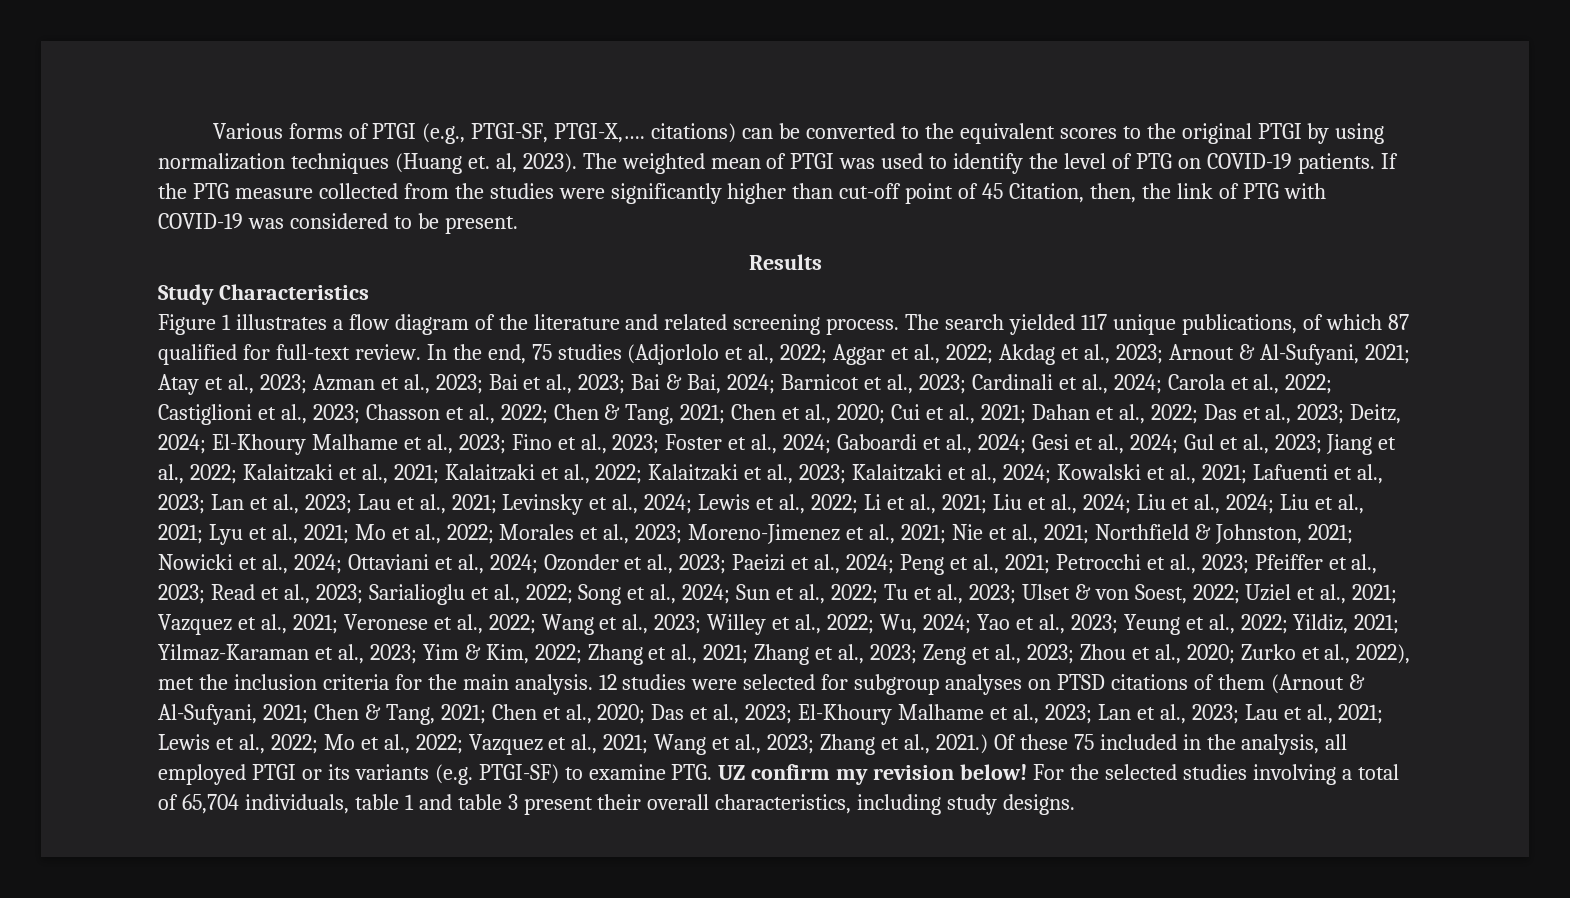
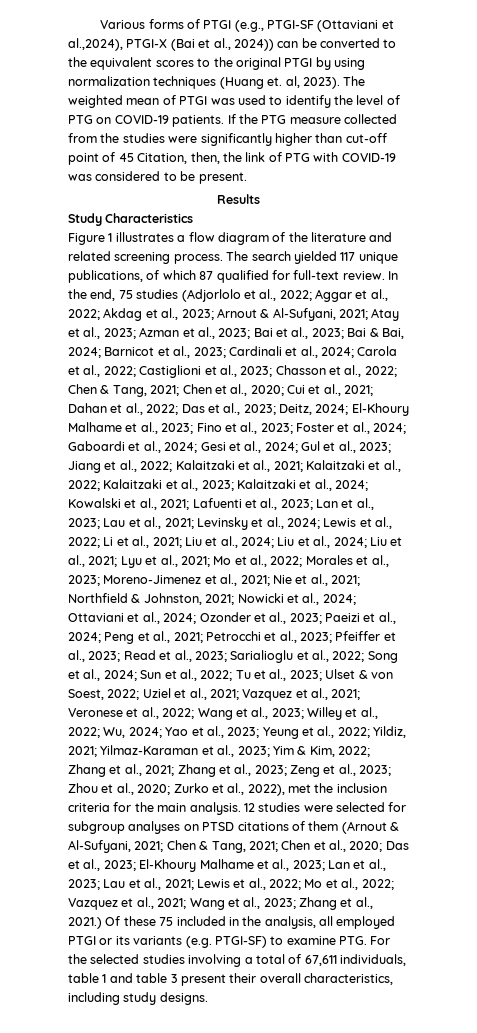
- Various forms of PTGI (e.g., PTGI-SF, PTGI-X,…. citations) can be converted to the equivalent scores to the original PTGI by using normalization techniques (Huang et. al, 2023).
+ Various forms of PTGI (e.g., PTGI-SF (Ottaviani et al.,2024), PTGI-X (Bai et al., 2024)) can be converted to the equivalent scores to the original PTGI by using normalization techniques (Huang et. al, 2023).
- Of these 75 included in the analysis, all employed PTGI or its variants (e.g. PTGI-SF) to examine PTG. UZ confirm my revision below! For the selected studies involving a total of 65,704 individuals, table 1 and table 3 present their overall characteristics, including study designs.
+ Of these 75 included in the analysis, all employed PTGI or its variants (e.g. PTGI-SF) to examine PTG. For the selected studies involving a total of 67,611 individuals, table 1 and table 3 present their overall characteristics, including study designs.

